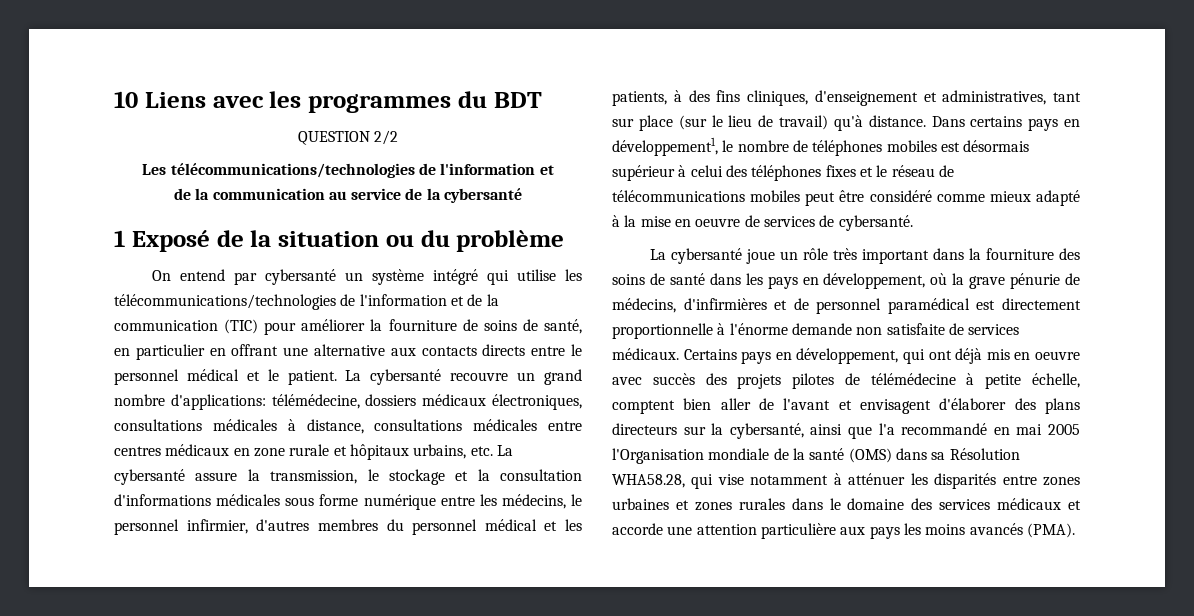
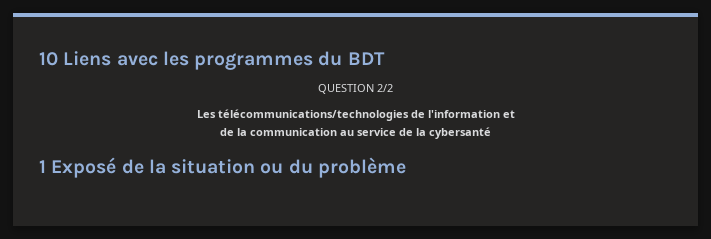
- On entend par cybersanté un système intégré qui utilise les télécommunications/technologies de l'information et de la communication (TIC) pour améliorer la fourniture de soins de santé, en particulier en offrant une alternative aux contacts directs entre le personnel médical et le patient. La cybersanté recouvre un grand nombre d'applications: télémédecine, dossiers médicaux électroniques, consultations médicales à distance, consultations médicales entre centres médicaux en zone rurale et hôpitaux urbains, etc. La cybersanté assure la transmission, le stockage et la consultation d'informations médicales sous forme numérique entre les médecins, le personnel infirmier, d'autres membres du personnel médical et les patients, à des fins cliniques, d'enseignement et administratives, tant sur place (sur le lieu de travail) qu'à distance. Dans certains pays en développement1, le nombre de téléphones mobiles est désormais supérieur à celui des téléphones fixes et le réseau de télécommunications mobiles peut être considéré comme mieux adapté à la mise en oeuvre de services de cybersanté.
- La cybersanté joue un rôle très important dans la fourniture des soins de santé dans les pays en développement, où la grave pénurie de médecins, d'infirmières et de personnel paramédical est directement proportionnelle à l'énorme demande non satisfaite de services médicaux. Certains pays en développement, qui ont déjà mis en oeuvre avec succès des projets pilotes de télémédecine à petite échelle, comptent bien aller de l'avant et envisagent d'élaborer des plans directeurs sur la cybersanté, ainsi que l'a recommandé en mai 2005 l'Organisation mondiale de la santé (OMS) dans sa Résolution WHA58.28, qui vise notamment à atténuer les disparités entre zones urbaines et zones rurales dans le domaine des services médicaux et accorde une attention particulière aux pays les moins avancés (PMA).

